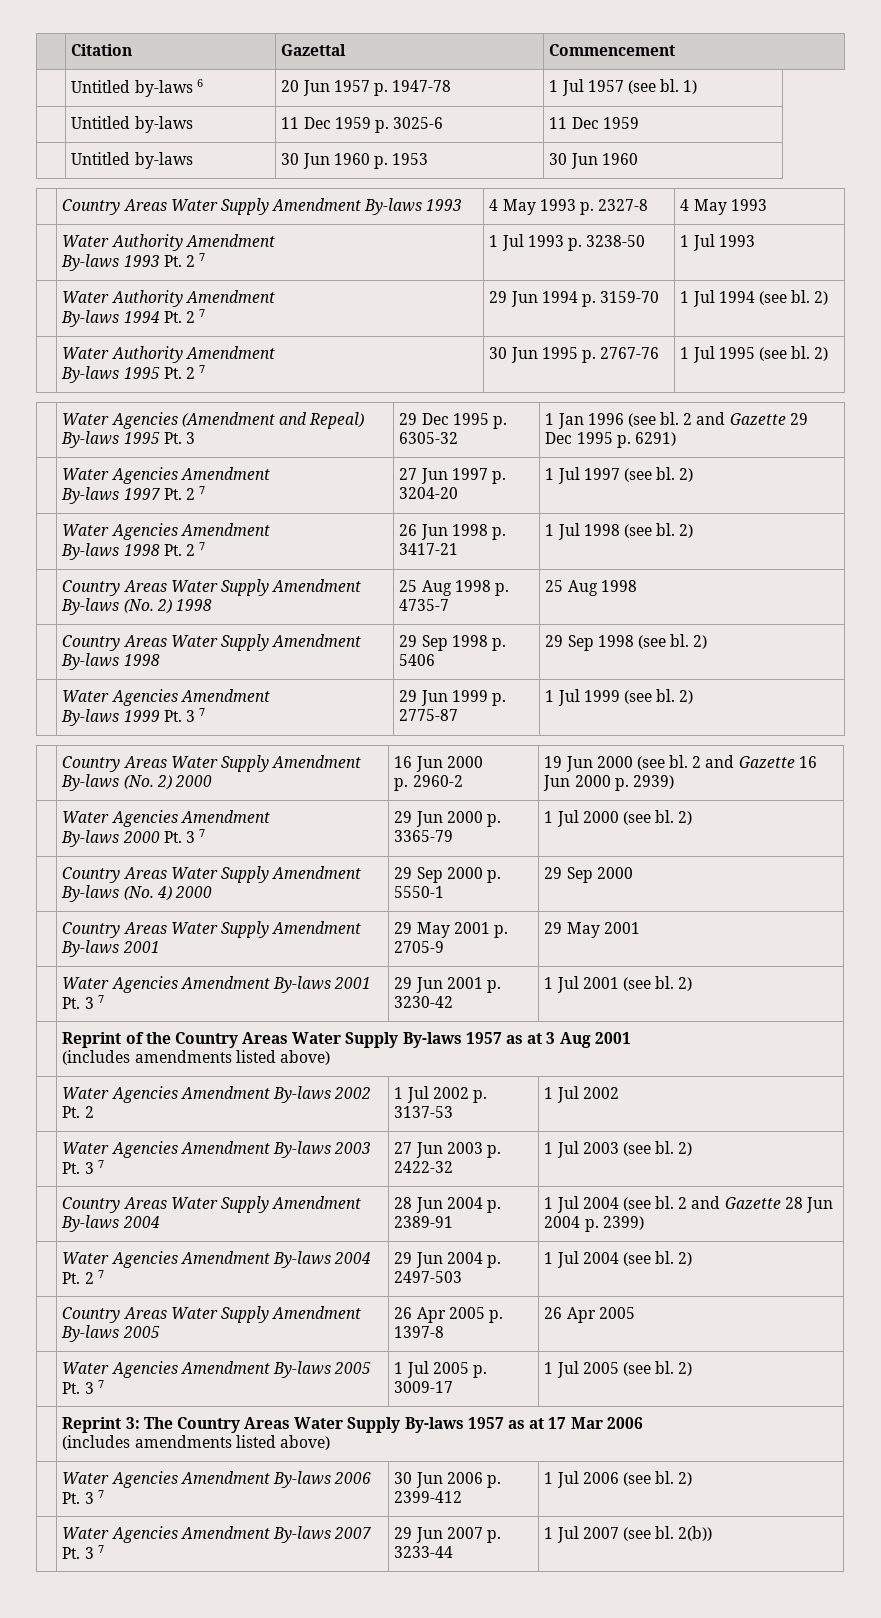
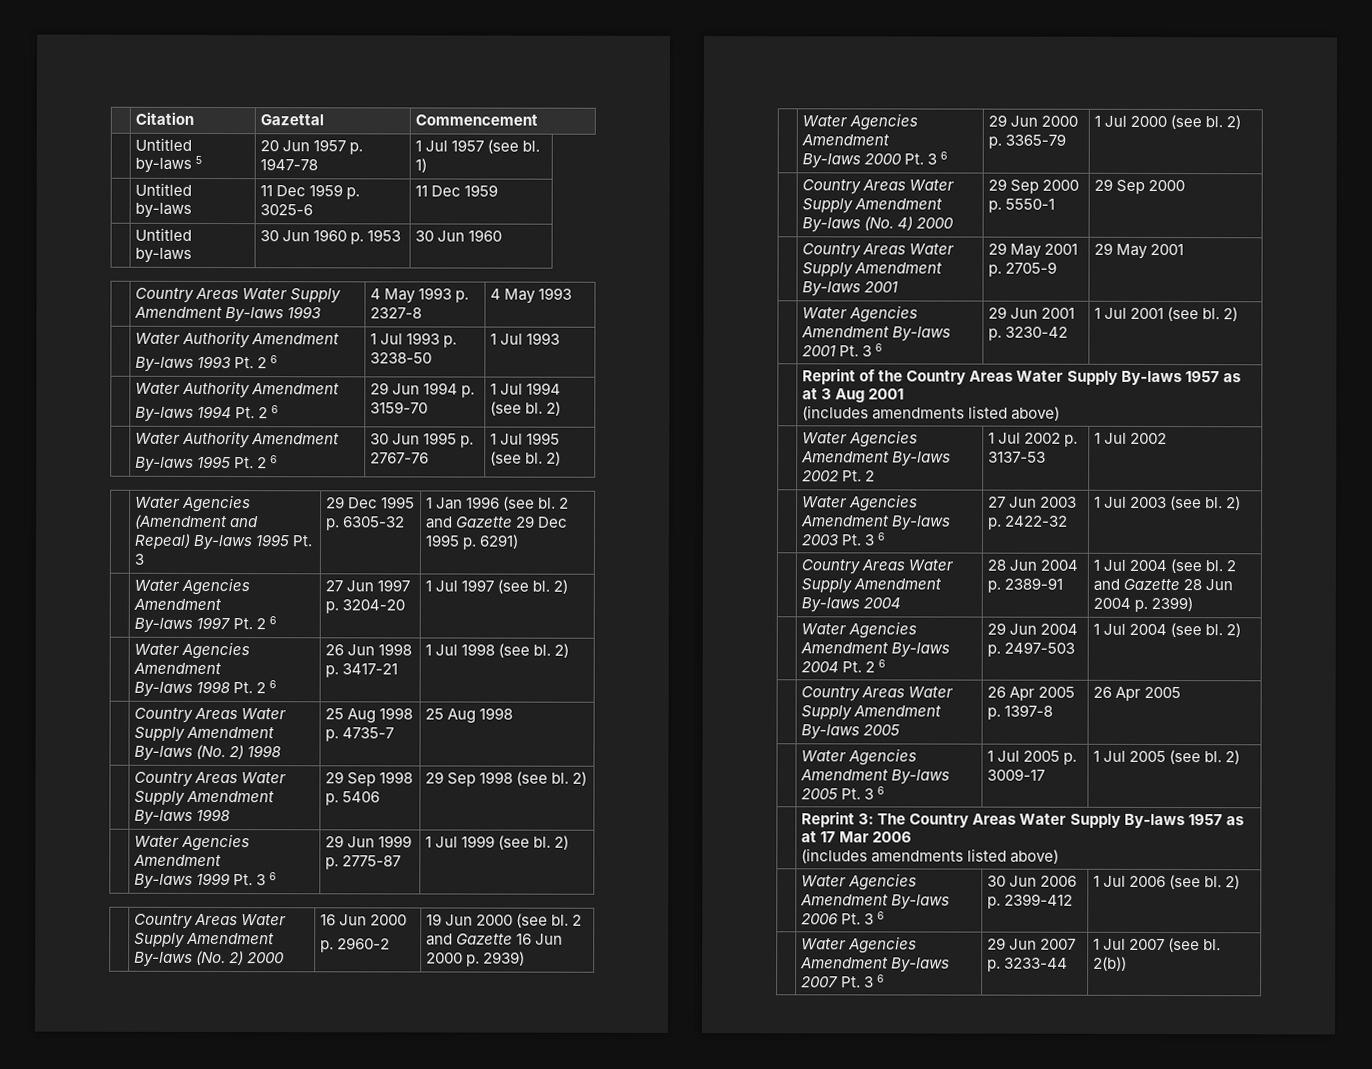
- | Untitled by-laws 6 | 20 Jun 1957 p. 1947-78 | 1 Jul 1957 (see bl. 1)
+ | Untitled by-laws 5 | 20 Jun 1957 p. 1947-78 | 1 Jul 1957 (see bl. 1)
  | Country Areas Water Supply Amendment By-laws 1993 | 4 May 1993 p. 2327-8 | 4 May 1993
  | Water Authority Amendment
- By-laws 1993 Pt. 2 7 | 1 Jul 1993 p. 3238-50 | 1 Jul 1993
+ By-laws 1993 Pt. 2 6 | 1 Jul 1993 p. 3238-50 | 1 Jul 1993
  | Water Authority Amendment
- By-laws 1994 Pt. 2 7 | 29 Jun 1994 p. 3159-70 | 1 Jul 1994 (see bl. 2)
+ By-laws 1994 Pt. 2 6 | 29 Jun 1994 p. 3159-70 | 1 Jul 1994 (see bl. 2)
  | Water Authority Amendment
- By-laws 1995 Pt. 2 7 | 30 Jun 1995 p. 2767-76 | 1 Jul 1995 (see bl. 2)
+ By-laws 1995 Pt. 2 6 | 30 Jun 1995 p. 2767-76 | 1 Jul 1995 (see bl. 2)
  | Water Agencies (Amendment and Repeal) By-laws 1995 Pt. 3 | 29 Dec 1995 p. 6305-32 | 1 Jan 1996 (see bl. 2 and Gazette 29 Dec 1995 p. 6291)
  | Water Agencies Amendment
- By-laws 1997 Pt. 2 7 | 27 Jun 1997 p. 3204-20 | 1 Jul 1997 (see bl. 2)
+ By-laws 1997 Pt. 2 6 | 27 Jun 1997 p. 3204-20 | 1 Jul 1997 (see bl. 2)
  | Water Agencies Amendment
- By-laws 1998 Pt. 2 7 | 26 Jun 1998 p. 3417-21 | 1 Jul 1998 (see bl. 2)
+ By-laws 1998 Pt. 2 6 | 26 Jun 1998 p. 3417-21 | 1 Jul 1998 (see bl. 2)
  | Country Areas Water Supply Amendment By-laws 1998 | 29 Sep 1998 p. 5406 | 29 Sep 1998 (see bl. 2)
  | Water Agencies Amendment
- By-laws 1999 Pt. 3 7 | 29 Jun 1999 p. 2775-87 | 1 Jul 1999 (see bl. 2)
+ By-laws 1999 Pt. 3 6 | 29 Jun 1999 p. 2775-87 | 1 Jul 1999 (see bl. 2)
  | Country Areas Water Supply Amendment By-laws (No. 2) 2000 | 16 Jun 2000
  p. 2960-2 | 19 Jun 2000 (see bl. 2 and Gazette 16 Jun 2000 p. 2939)
  | Water Agencies Amendment
- By-laws 2000 Pt. 3 7 | 29 Jun 2000 p. 3365-79 | 1 Jul 2000 (see bl. 2)
+ By-laws 2000 Pt. 3 6 | 29 Jun 2000 p. 3365-79 | 1 Jul 2000 (see bl. 2)
- | Water Agencies Amendment By-laws 2001 Pt. 3 7 | 29 Jun 2001 p. 3230-42 | 1 Jul 2001 (see bl. 2)
+ | Water Agencies Amendment By-laws 2001 Pt. 3 6 | 29 Jun 2001 p. 3230-42 | 1 Jul 2001 (see bl. 2)
- | Water Agencies Amendment By-laws 2003 Pt. 3 7 | 27 Jun 2003 p. 2422-32 | 1 Jul 2003 (see bl. 2)
+ | Water Agencies Amendment By-laws 2003 Pt. 3 6 | 27 Jun 2003 p. 2422-32 | 1 Jul 2003 (see bl. 2)
- | Water Agencies Amendment By-laws 2004 Pt. 2 7 | 29 Jun 2004 p. 2497-503 | 1 Jul 2004 (see bl. 2)
+ | Water Agencies Amendment By-laws 2004 Pt. 2 6 | 29 Jun 2004 p. 2497-503 | 1 Jul 2004 (see bl. 2)
- | Water Agencies Amendment By-laws 2005 Pt. 3 7 | 1 Jul 2005 p. 3009-17 | 1 Jul 2005 (see bl. 2)
+ | Water Agencies Amendment By-laws 2005 Pt. 3 6 | 1 Jul 2005 p. 3009-17 | 1 Jul 2005 (see bl. 2)
- | Water Agencies Amendment By-laws 2006 Pt. 3 7 | 30 Jun 2006 p. 2399-412 | 1 Jul 2006 (see bl. 2)
+ | Water Agencies Amendment By-laws 2006 Pt. 3 6 | 30 Jun 2006 p. 2399-412 | 1 Jul 2006 (see bl. 2)
- | Water Agencies Amendment By-laws 2007 Pt. 3 7 | 29 Jun 2007 p. 3233-44 | 1 Jul 2007 (see bl. 2(b))
+ | Water Agencies Amendment By-laws 2007 Pt. 3 6 | 29 Jun 2007 p. 3233-44 | 1 Jul 2007 (see bl. 2(b))

